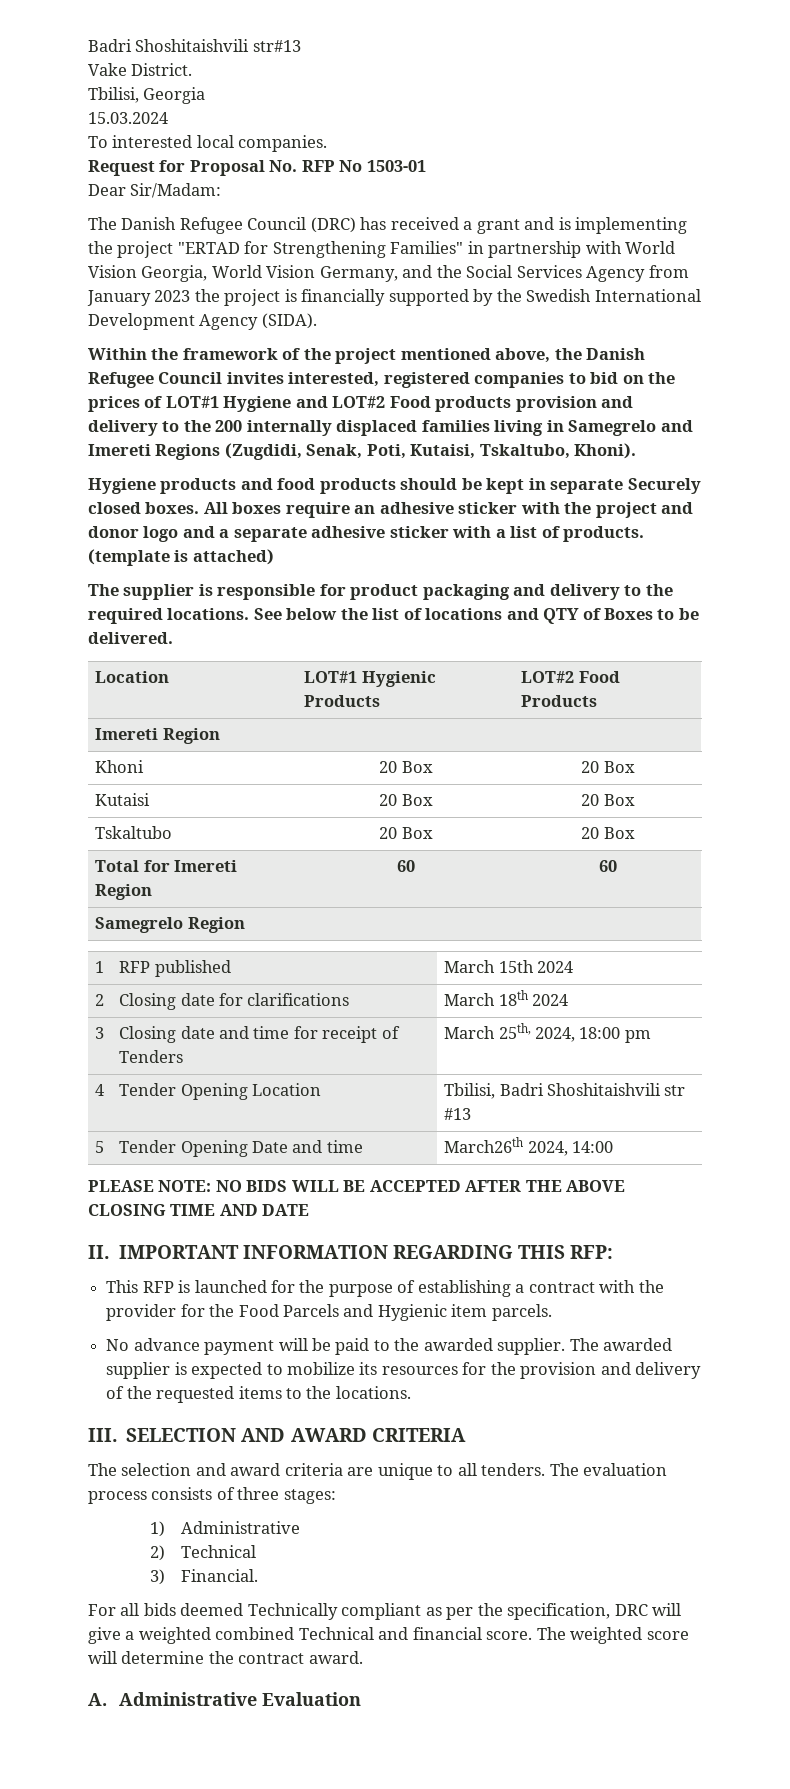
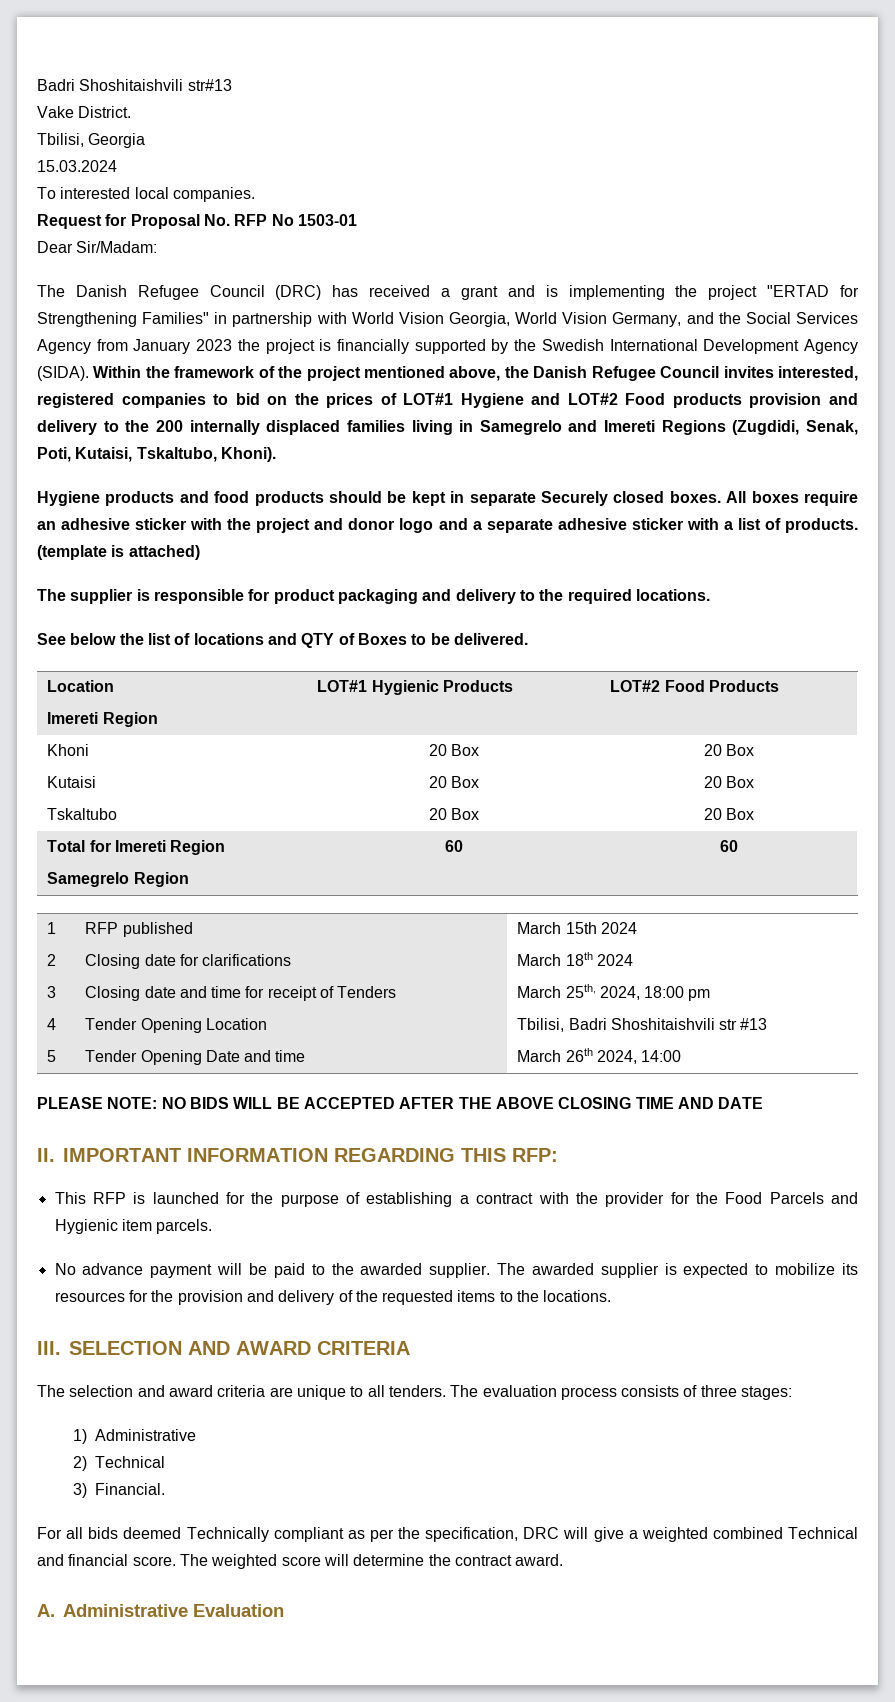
- The Danish Refugee Council (DRC) has received a grant and is implementing the project "ERTAD for Strengthening Families" in partnership with World Vision Georgia, World Vision Germany, and the Social Services Agency from January 2023 the project is financially supported by the Swedish International Development Agency (SIDA).
- Within the framework of the project mentioned above, the Danish Refugee Council invites interested, registered companies to bid on the prices of LOT#1 Hygiene and LOT#2 Food products provision and delivery to the 200 internally displaced families living in Samegrelo and Imereti Regions (Zugdidi, Senak, Poti, Kutaisi, Tskaltubo, Khoni).
+ The Danish Refugee Council (DRC) has received a grant and is implementing the project "ERTAD for Strengthening Families" in partnership with World Vision Georgia, World Vision Germany, and the Social Services Agency from January 2023 the project is financially supported by the Swedish International Development Agency (SIDA). Within the framework of the project mentioned above, the Danish Refugee Council invites interested, registered companies to bid on the prices of LOT#1 Hygiene and LOT#2 Food products provision and delivery to the 200 internally displaced families living in Samegrelo and Imereti Regions (Zugdidi, Senak, Poti, Kutaisi, Tskaltubo, Khoni).
- The supplier is responsible for product packaging and delivery to the required locations. See below the list of locations and QTY of Boxes to be delivered.
+ The supplier is responsible for product packaging and delivery to the required locations.
+ See below the list of locations and QTY of Boxes to be delivered.
- 5 | Tender Opening Date and time | March26th 2024, 14:00
+ 5 | Tender Opening Date and time | March 26th 2024, 14:00

